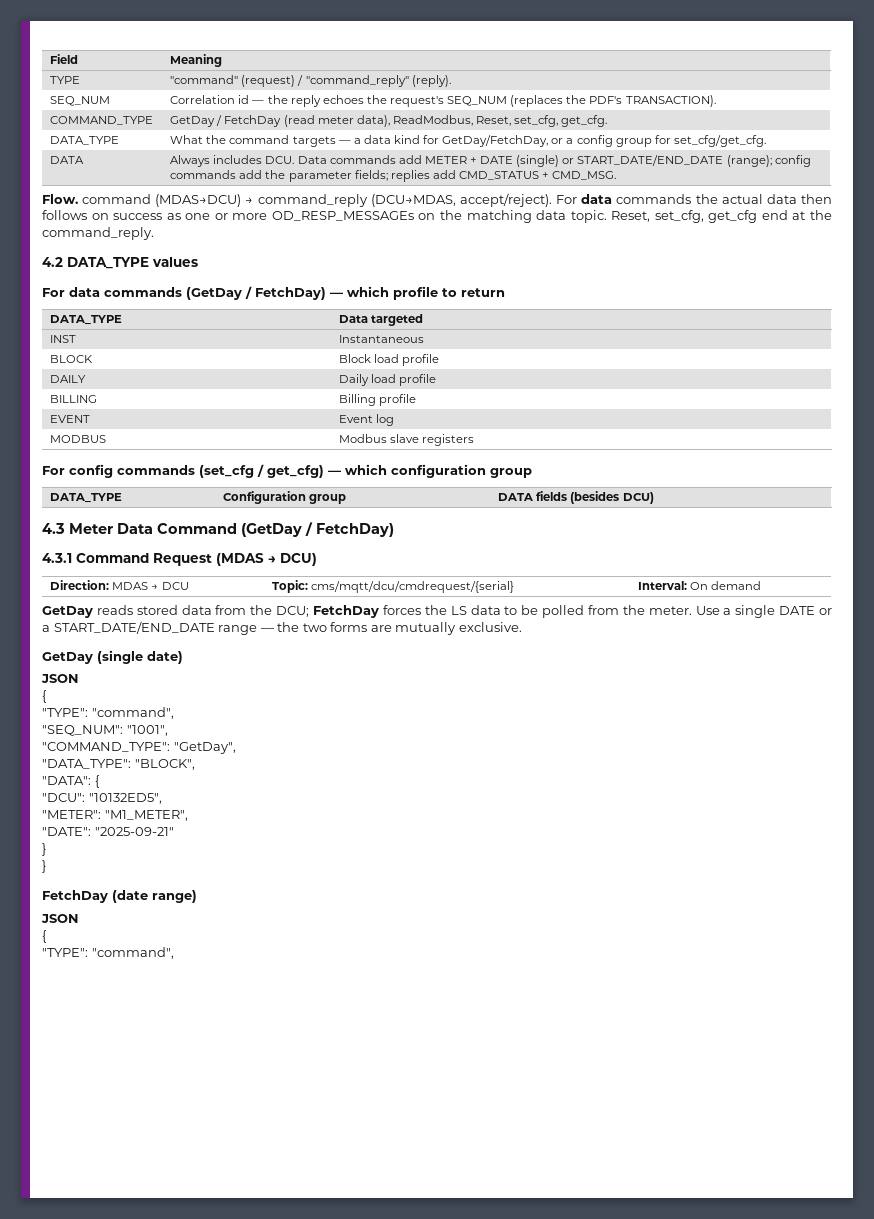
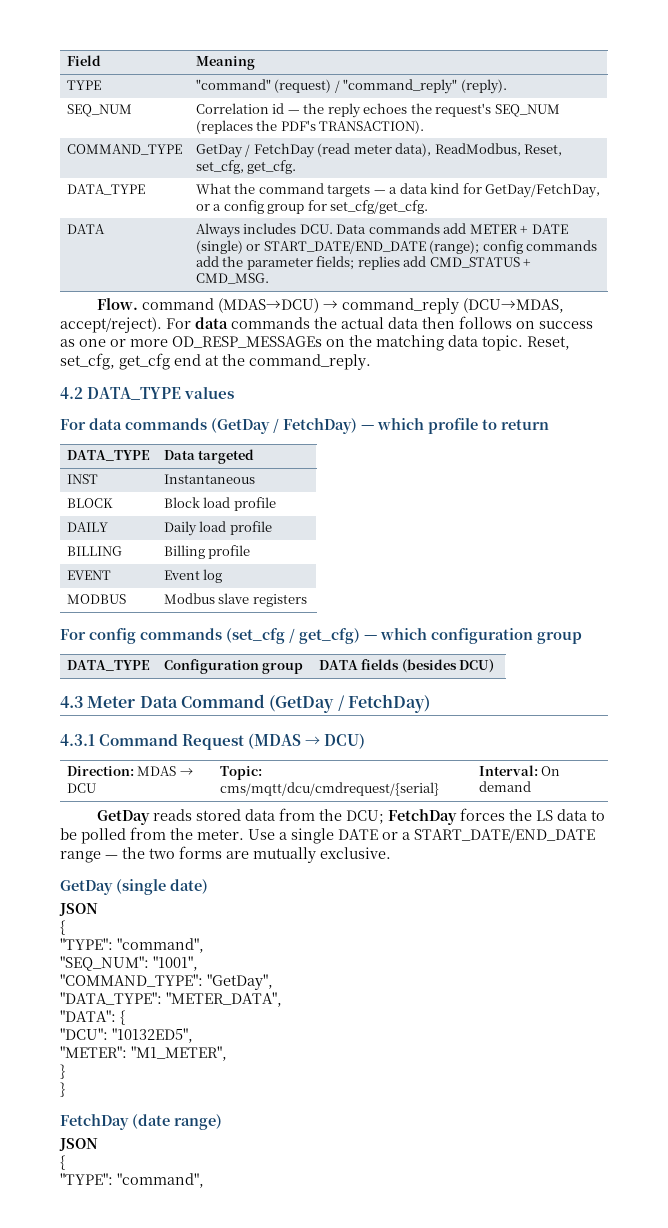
- "DATA_TYPE": "BLOCK",
+ "DATA_TYPE": "METER_DATA",
- "DATE": "2025-09-21"

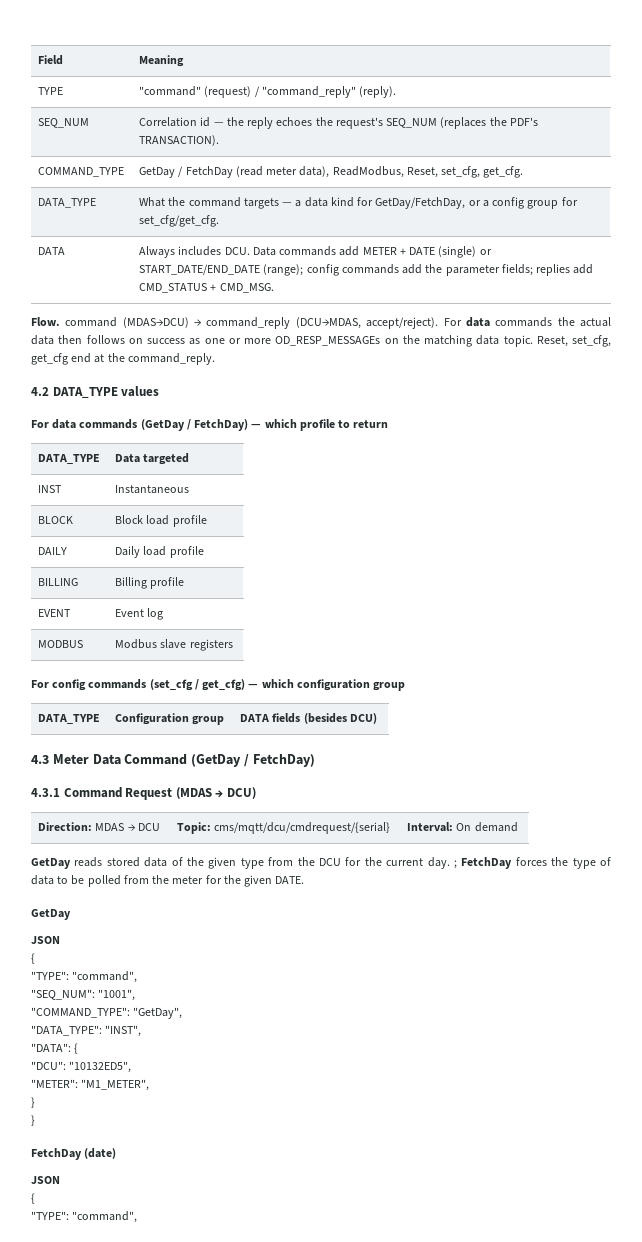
- GetDay reads stored data from the DCU; FetchDay forces the LS data to be polled from the meter. Use a single DATE or a START_DATE/END_DATE range — the two forms are mutually exclusive.
- GetDay (single date)
+ GetDay reads stored data of the given type from the DCU for the current day. ; FetchDay forces the type of data to be polled from the meter for the given DATE.
+ GetDay
- "DATA_TYPE": "METER_DATA",
+ "DATA_TYPE": "INST",
- FetchDay (date range)
+ FetchDay (date)

